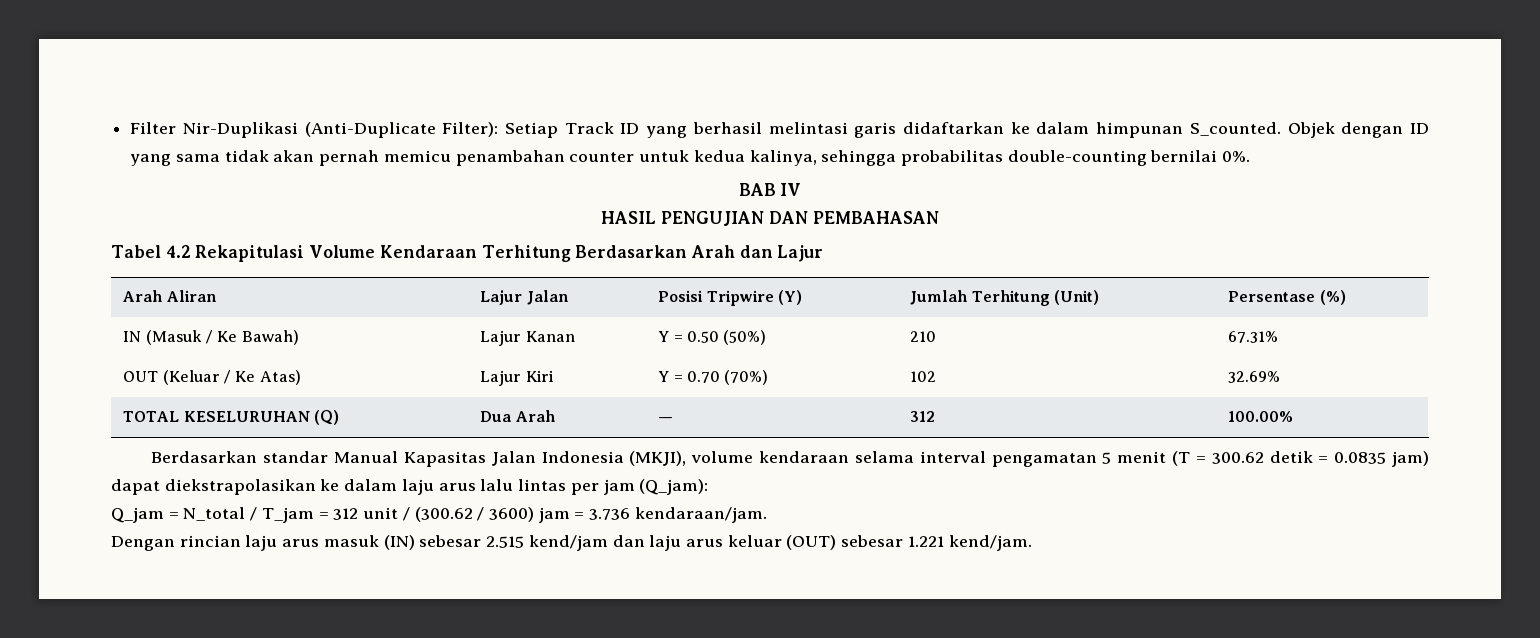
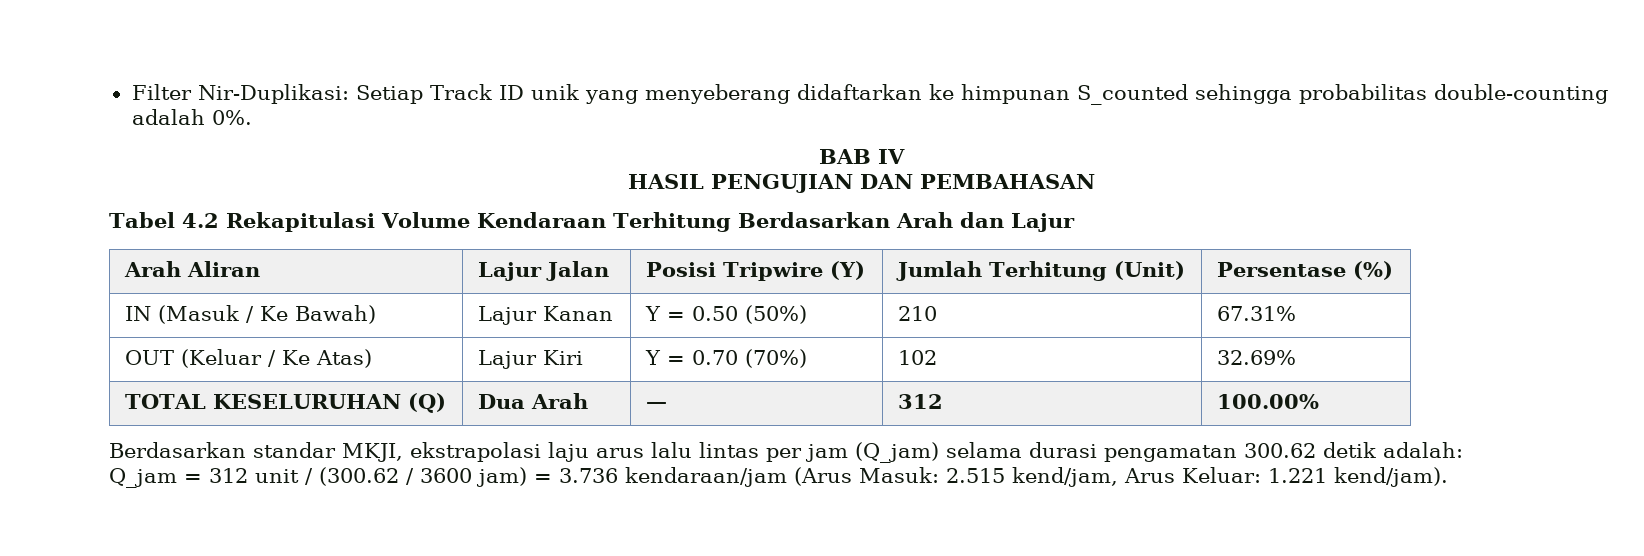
- Filter Nir-Duplikasi (Anti-Duplicate Filter): Setiap Track ID yang berhasil melintasi garis didaftarkan ke dalam himpunan S_counted. Objek dengan ID yang sama tidak akan pernah memicu penambahan counter untuk kedua kalinya, sehingga probabilitas double-counting bernilai 0%.
+ Filter Nir-Duplikasi: Setiap Track ID unik yang menyeberang didaftarkan ke himpunan S_counted sehingga probabilitas double-counting adalah 0%.
- Berdasarkan standar Manual Kapasitas Jalan Indonesia (MKJI), volume kendaraan selama interval pengamatan 5 menit (T = 300.62 detik = 0.0835 jam) dapat diekstrapolasikan ke dalam laju arus lalu lintas per jam (Q_jam):
- Q_jam = N_total / T_jam = 312 unit / (300.62 / 3600) jam = 3.736 kendaraan/jam.
- Dengan rincian laju arus masuk (IN) sebesar 2.515 kend/jam dan laju arus keluar (OUT) sebesar 1.221 kend/jam.
+ Berdasarkan standar MKJI, ekstrapolasi laju arus lalu lintas per jam (Q_jam) selama durasi pengamatan 300.62 detik adalah:
+ Q_jam = 312 unit / (300.62 / 3600 jam) = 3.736 kendaraan/jam (Arus Masuk: 2.515 kend/jam, Arus Keluar: 1.221 kend/jam).

